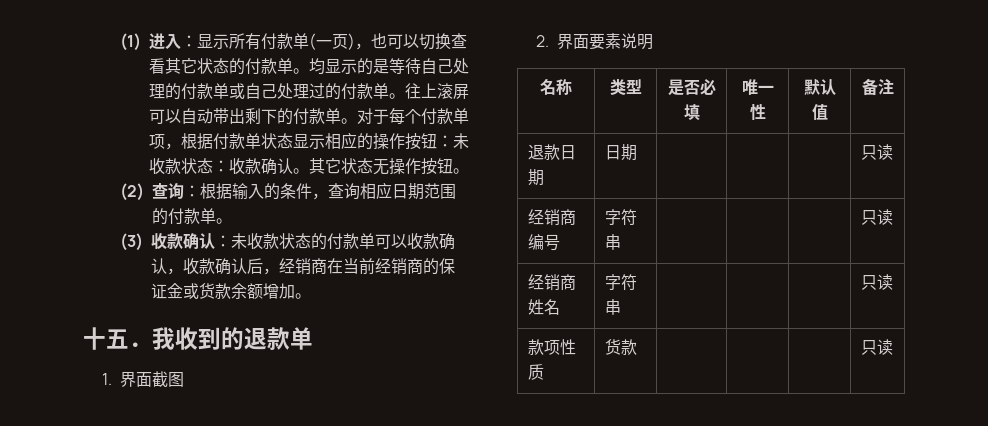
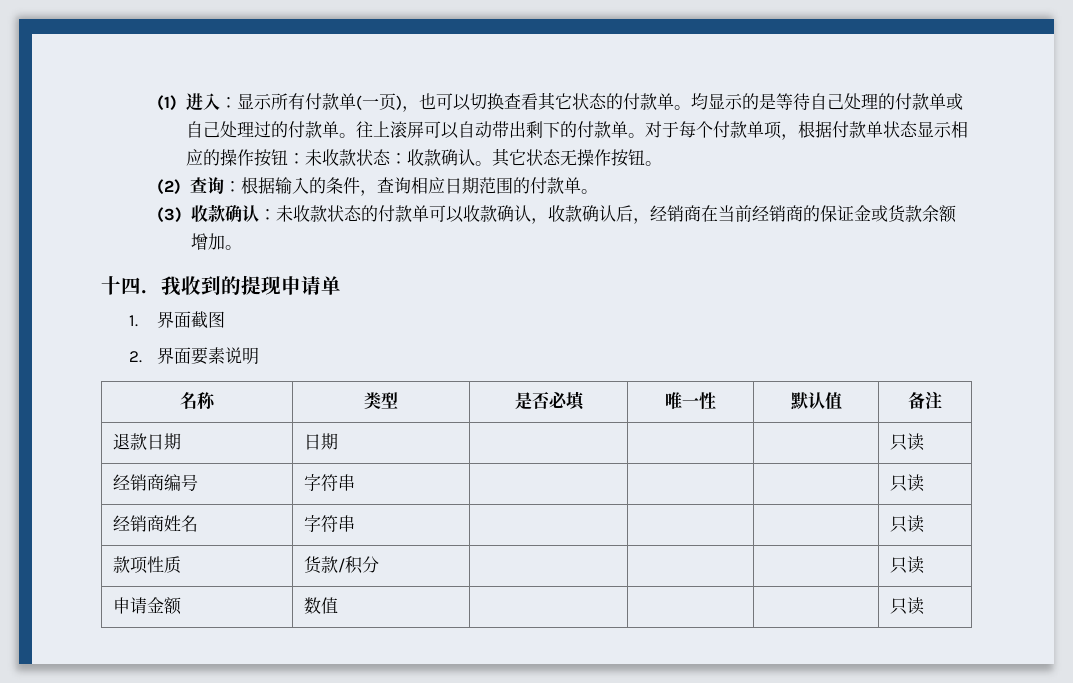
- 十五．我收到的退款单
+ 十四．我收到的提现申请单
- 款项性质 | 货款 | | | | 只读
+ 款项性质 | 货款/积分 | | | | 只读
+ 申请金额 | 数值 | | | | 只读

